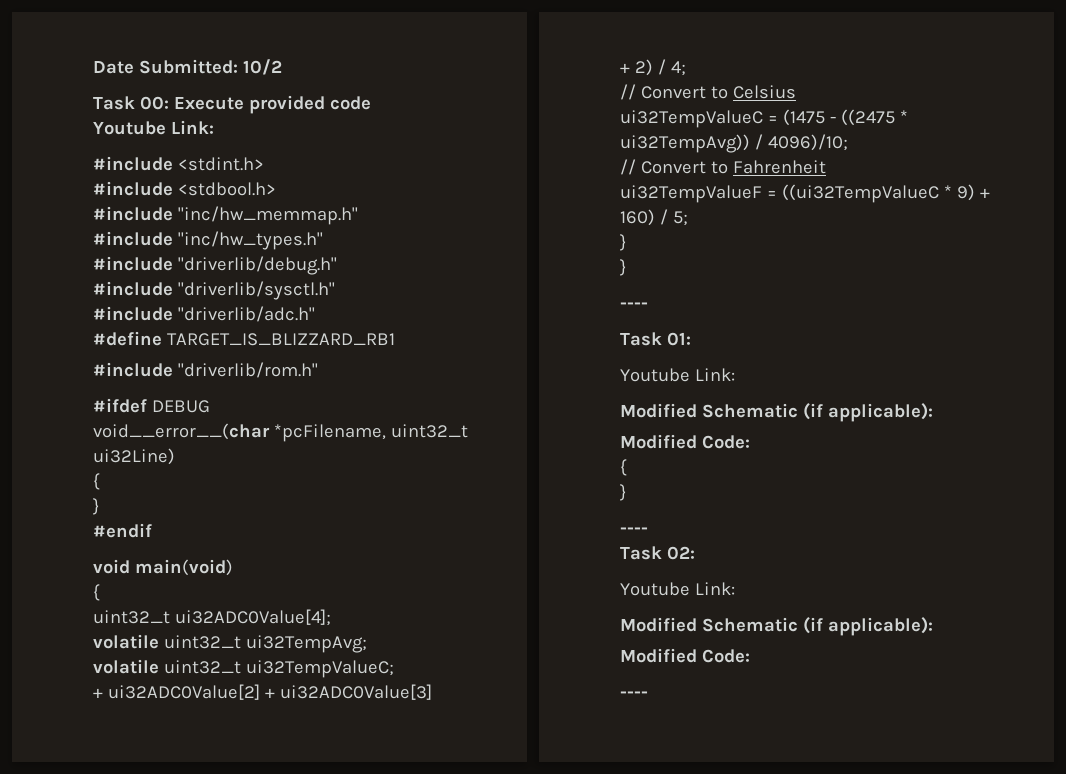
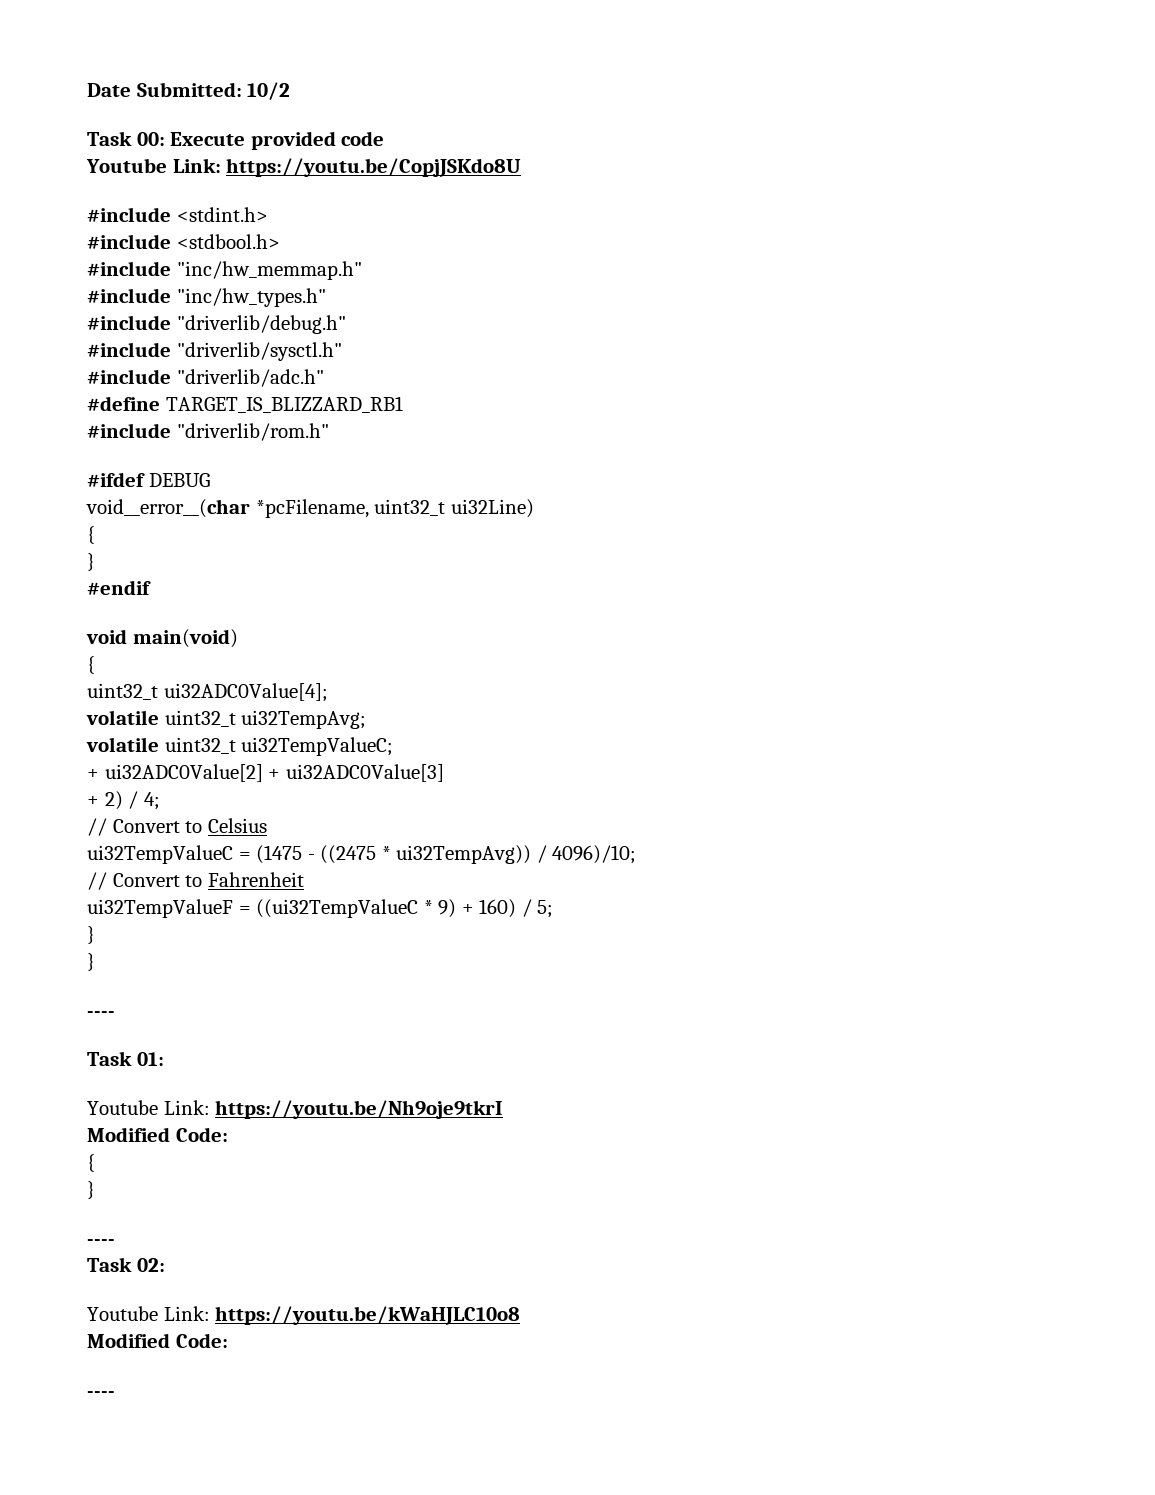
  Task 00: Execute provided code
- Youtube Link:
+ Youtube Link: https://youtu.be/CopjJSKdo8U
  Task 01:
- Youtube Link:
- Modified Schematic (if applicable):
+ Youtube Link: https://youtu.be/Nh9oje9tkrI
  Task 02:
- Youtube Link:
- Modified Schematic (if applicable):
+ Youtube Link: https://youtu.be/kWaHJLC10o8

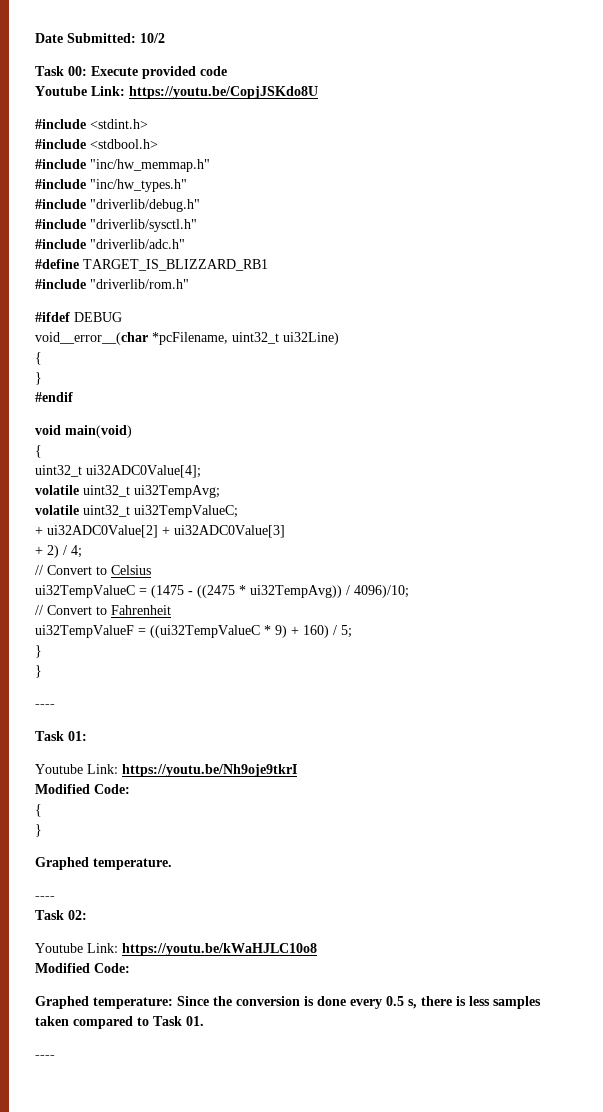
+ Graphed temperature.
+ Graphed temperature: Since the conversion is done every 0.5 s, there is less samples taken compared to Task 01.

